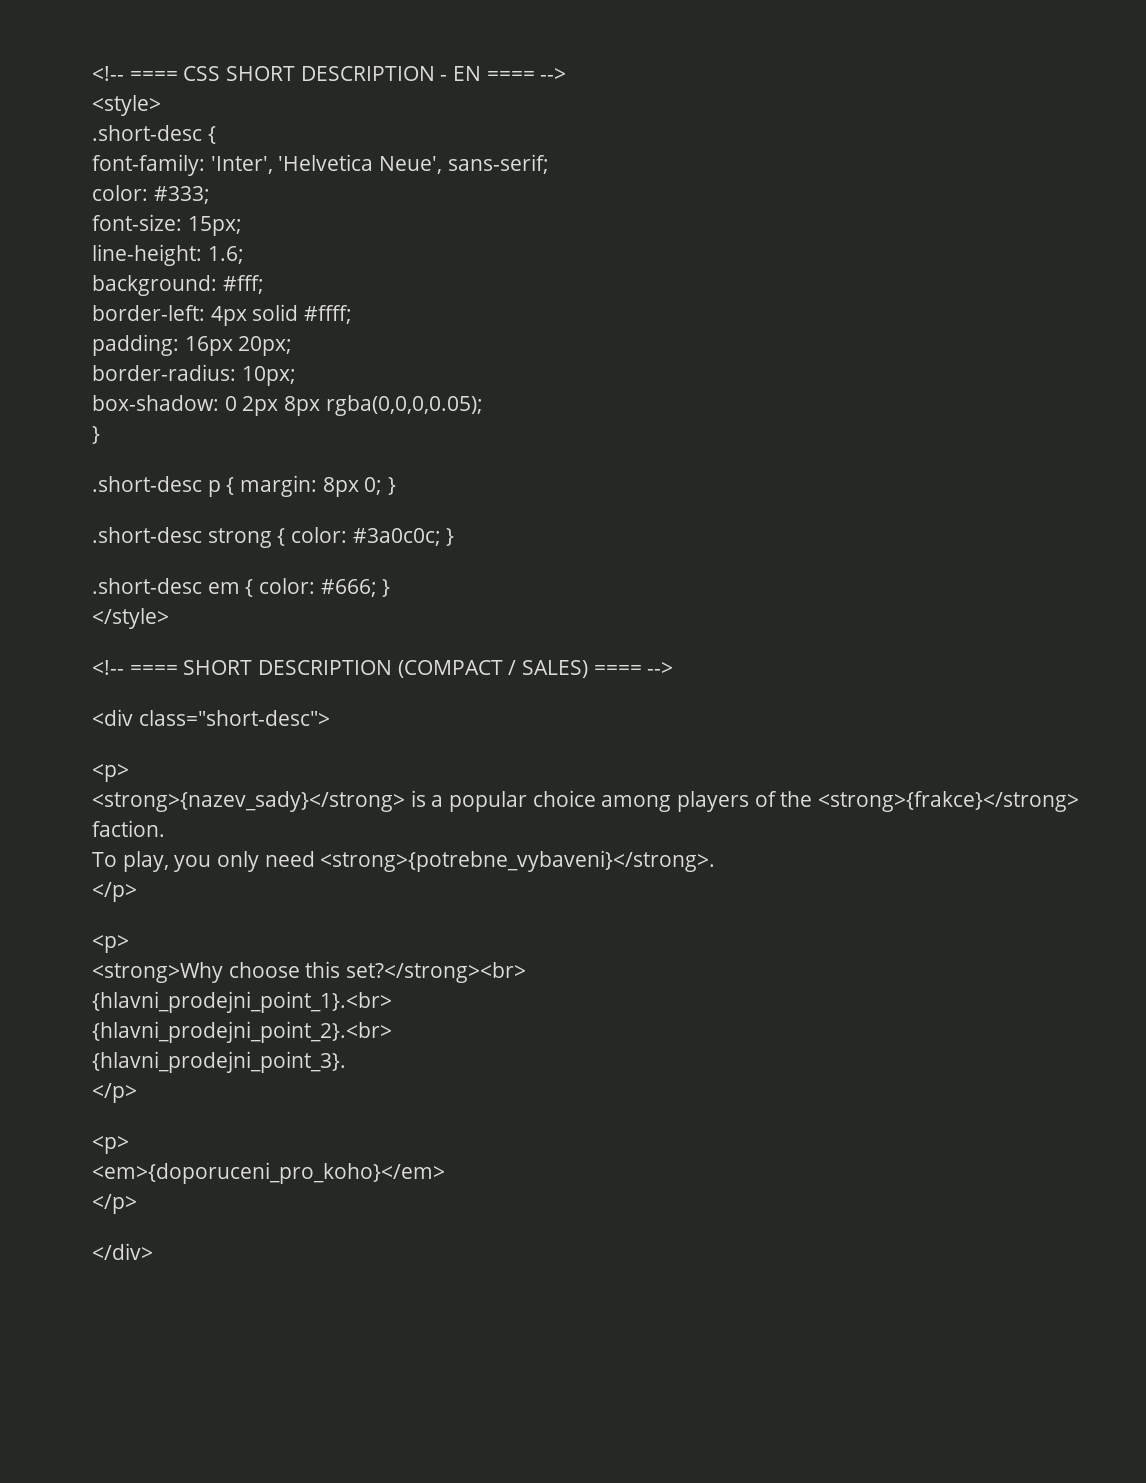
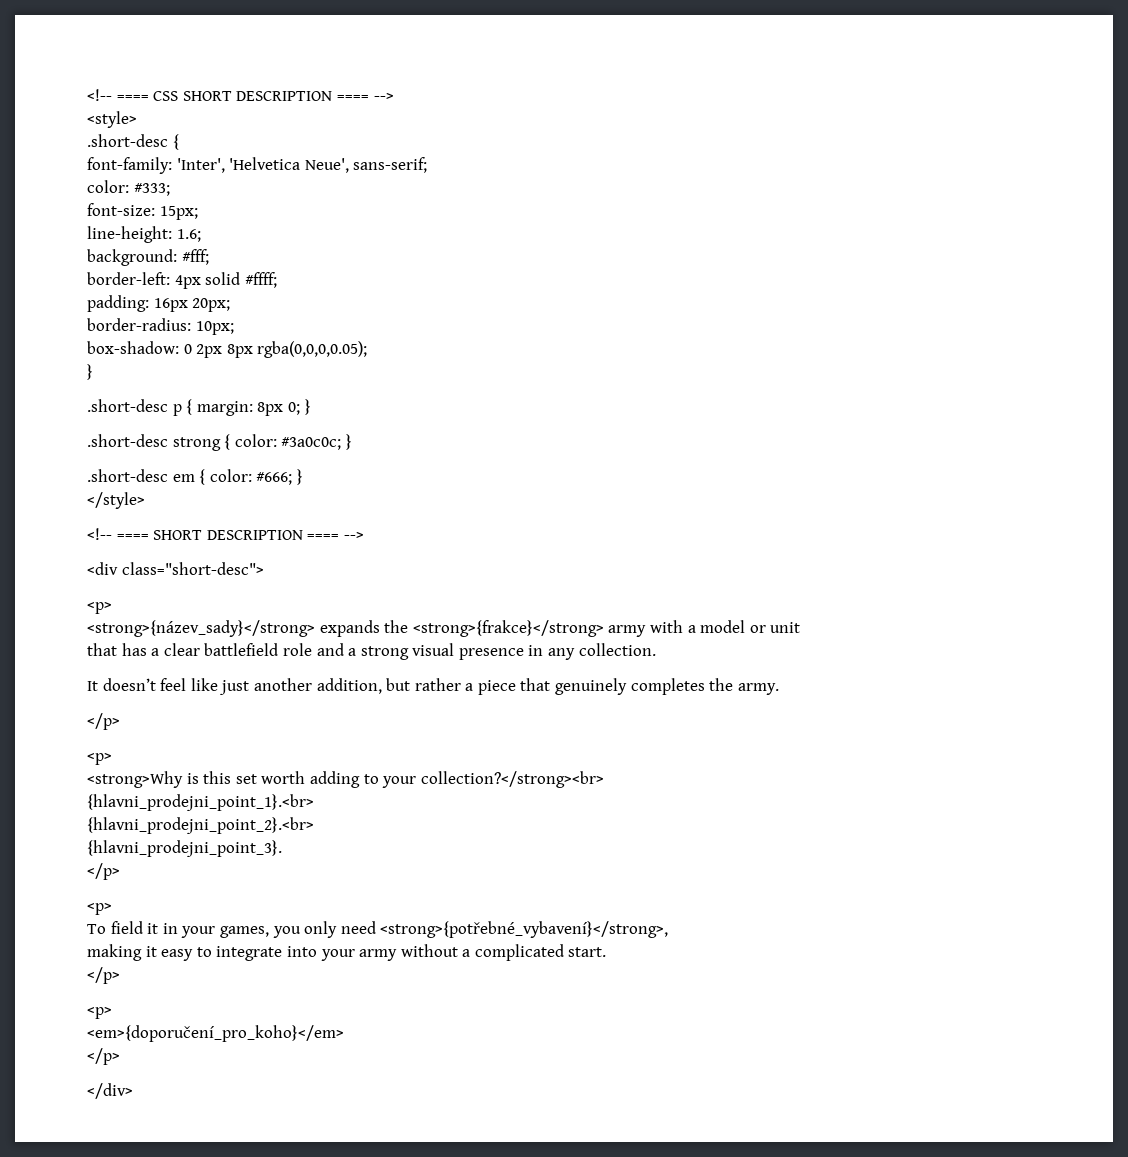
- <!-- ==== CSS SHORT DESCRIPTION - EN ==== -->
+ <!-- ==== CSS SHORT DESCRIPTION ==== -->
- <!-- ==== SHORT DESCRIPTION (COMPACT / SALES) ==== -->
+ <!-- ==== SHORT DESCRIPTION ==== -->
- <strong>{nazev_sady}</strong> is a popular choice among players of the <strong>{frakce}</strong> faction.
- To play, you only need <strong>{potrebne_vybaveni}</strong>.
+ <strong>{název_sady}</strong> expands the <strong>{frakce}</strong> army with a model or unit
+ that has a clear battlefield role and a strong visual presence in any collection.
+ It doesn’t feel like just another addition, but rather a piece that genuinely completes the army.
  </p>
  <p>
- <strong>Why choose this set?</strong><br>
+ <strong>Why is this set worth adding to your collection?</strong><br>
- <em>{doporuceni_pro_koho}</em>
+ To field it in your games, you only need <strong>{potřebné_vybavení}</strong>,
+ making it easy to integrate into your army without a complicated start.
+ </p>
+ <p>
+ <em>{doporučení_pro_koho}</em>

